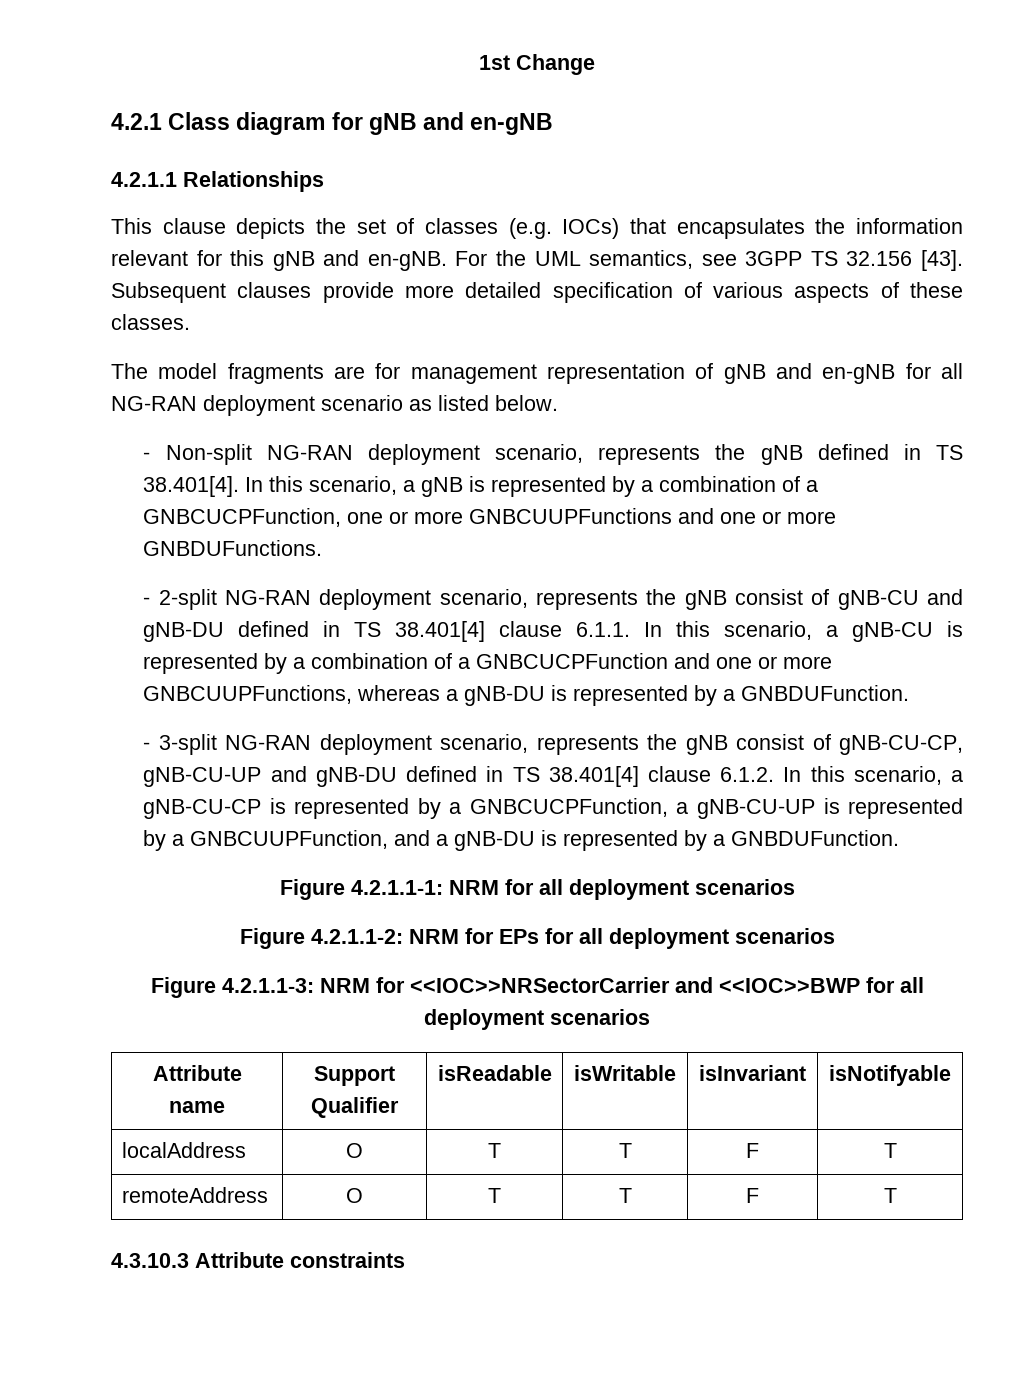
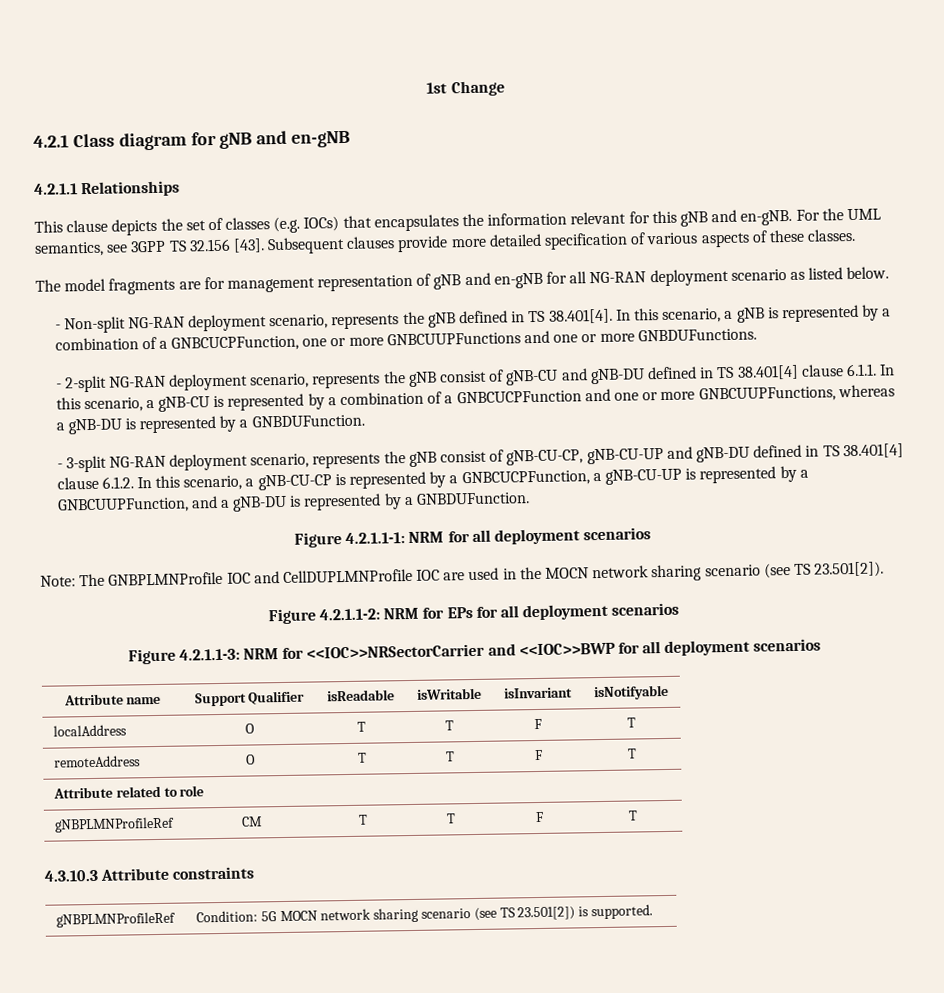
+ Note: The GNBPLMNProfile IOC and CellDUPLMNProfile IOC are used in the MOCN network sharing scenario (see TS 23.501[2]).
+ Attribute related to role
+ gNBPLMNProfileRef | CM | T | T | F | T
  4.3.10.3 Attribute constraints
+ gNBPLMNProfileRef | Condition: 5G MOCN network sharing scenario (see TS 23.501[2]) is supported.

